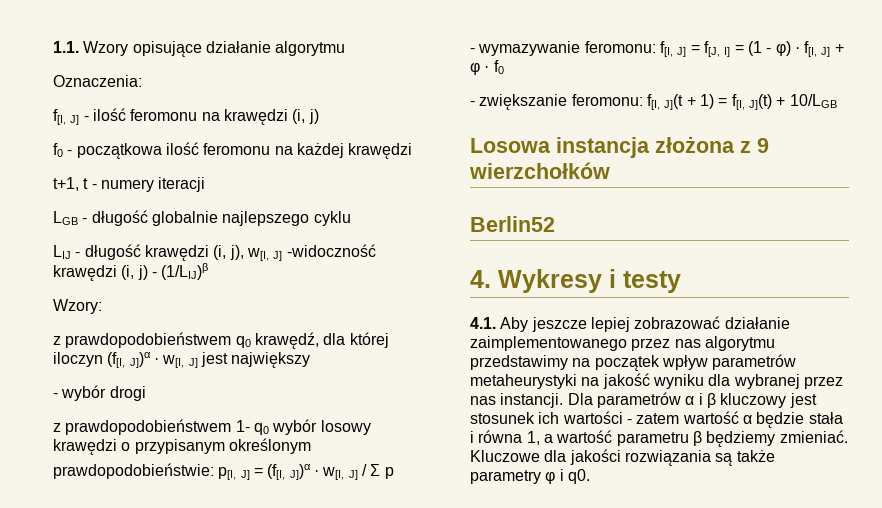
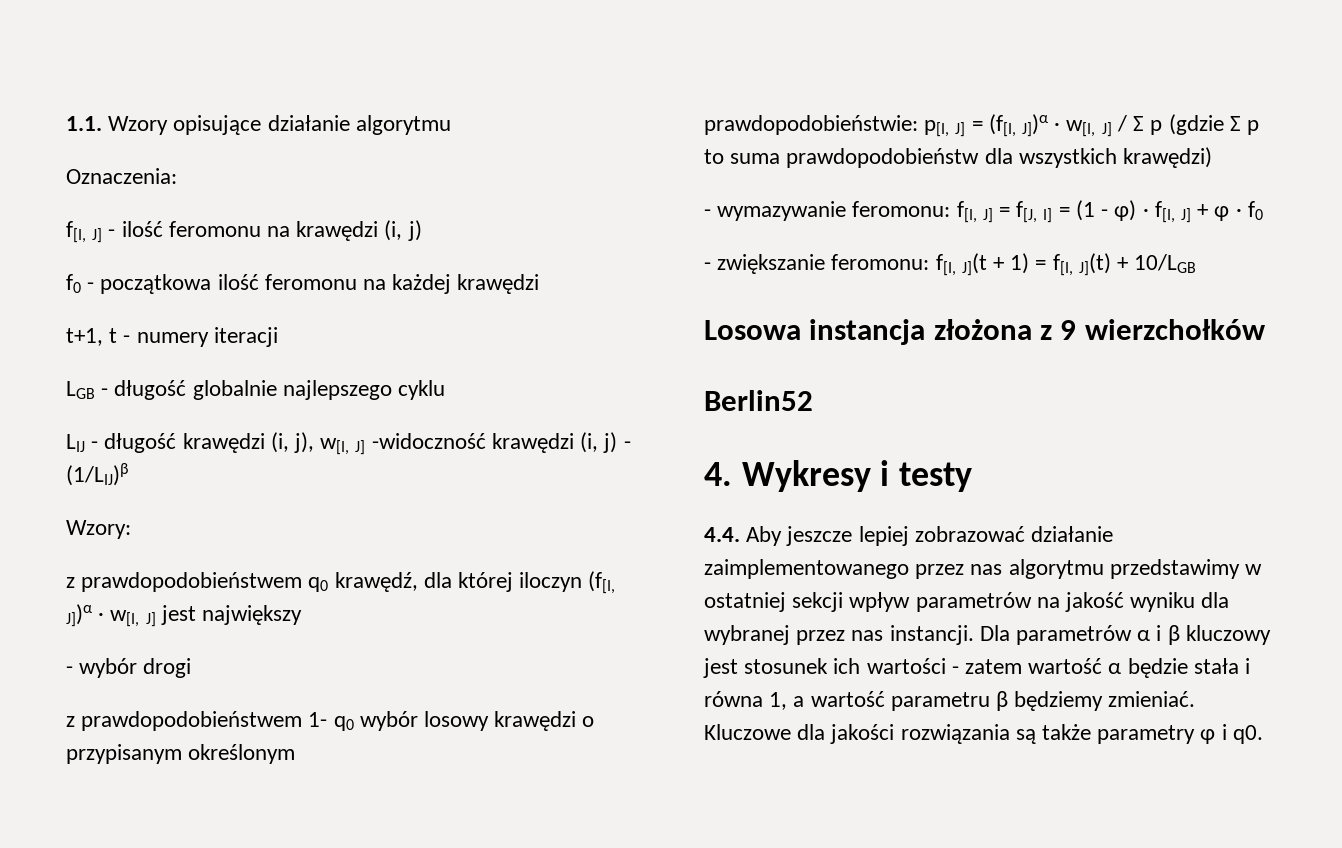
- prawdopodobieństwie: p[I, J] = (f[I, J])α · w[I, J] / Σ p
+ prawdopodobieństwie: p[I, J] = (f[I, J])α · w[I, J] / Σ p (gdzie Σ p to suma prawdopodobieństw dla wszystkich krawędzi)
- 4.1. Aby jeszcze lepiej zobrazować działanie zaimplementowanego przez nas algorytmu przedstawimy na początek wpływ parametrów metaheurystyki na jakość wyniku dla wybranej przez nas instancji.
+ 4.4. Aby jeszcze lepiej zobrazować działanie zaimplementowanego przez nas algorytmu przedstawimy w ostatniej sekcji wpływ parametrów na jakość wyniku dla wybranej przez nas instancji.

